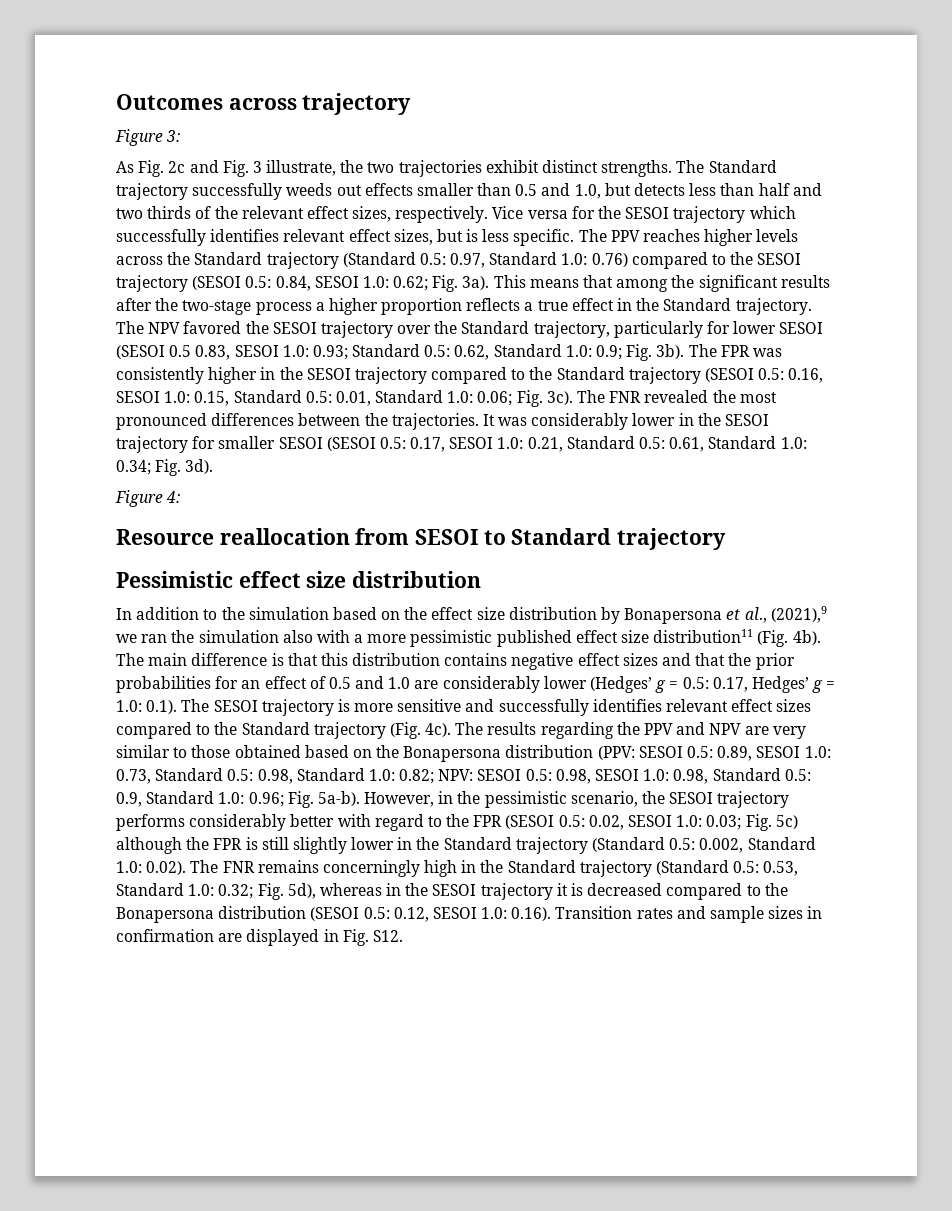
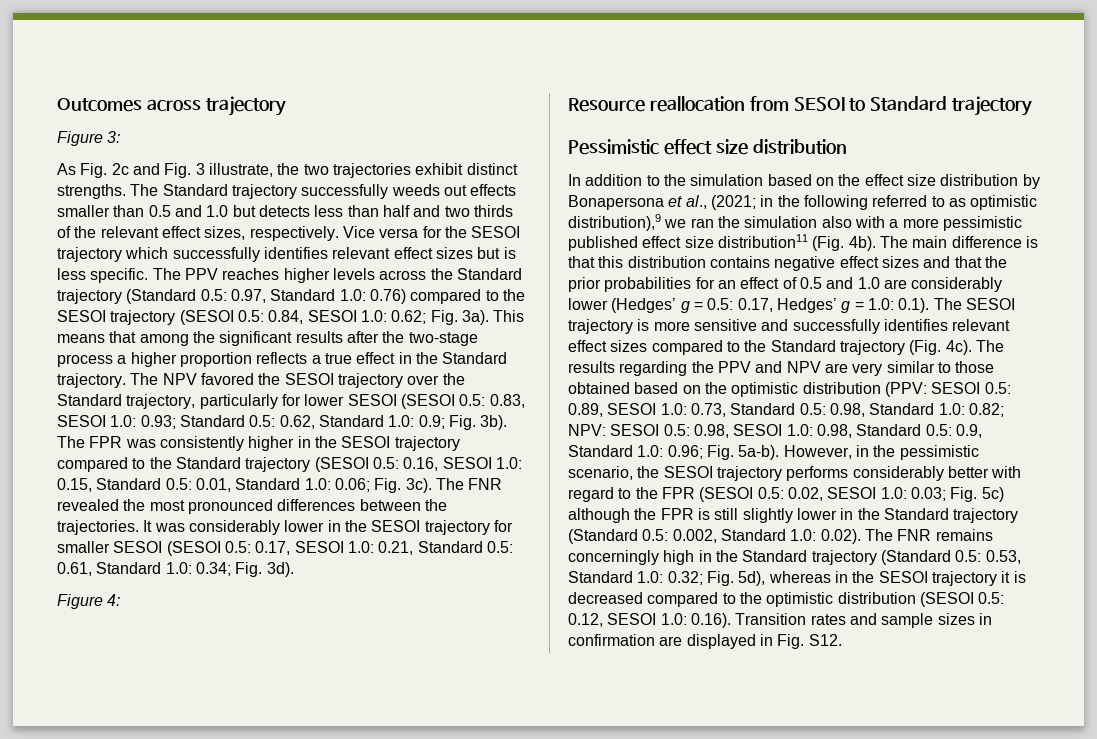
- The Standard trajectory successfully weeds out effects smaller than 0.5 and 1.0, but detects less than half and two thirds of the relevant effect sizes, respectively.
+ The Standard trajectory successfully weeds out effects smaller than 0.5 and 1.0 but detects less than half and two thirds of the relevant effect sizes, respectively.
- Vice versa for the SESOI trajectory which successfully identifies relevant effect sizes, but is less specific.
+ Vice versa for the SESOI trajectory which successfully identifies relevant effect sizes but is less specific.
- The NPV favored the SESOI trajectory over the Standard trajectory, particularly for lower SESOI (SESOI 0.5 0.83, SESOI 1.0: 0.93; Standard 0.5: 0.62, Standard 1.0: 0.9; Fig. 3b).
+ The NPV favored the SESOI trajectory over the Standard trajectory, particularly for lower SESOI (SESOI 0.5: 0.83, SESOI 1.0: 0.93; Standard 0.5: 0.62, Standard 1.0: 0.9; Fig. 3b).
- In addition to the simulation based on the effect size distribution by Bonapersona et al., (2021),9 we ran the simulation also with a more pessimistic published effect size distribution11 (Fig. 4b).
+ In addition to the simulation based on the effect size distribution by Bonapersona et al., (2021; in the following referred to as optimistic distribution),9 we ran the simulation also with a more pessimistic published effect size distribution11 (Fig. 4b).
- The results regarding the PPV and NPV are very similar to those obtained based on the Bonapersona distribution (PPV: SESOI 0.5: 0.89, SESOI 1.0: 0.73, Standard 0.5: 0.98, Standard 1.0: 0.82; NPV: SESOI 0.5: 0.98, SESOI 1.0: 0.98, Standard 0.5: 0.9, Standard 1.0: 0.96; Fig. 5a-b).
+ The results regarding the PPV and NPV are very similar to those obtained based on the optimistic distribution (PPV: SESOI 0.5: 0.89, SESOI 1.0: 0.73, Standard 0.5: 0.98, Standard 1.0: 0.82; NPV: SESOI 0.5: 0.98, SESOI 1.0: 0.98, Standard 0.5: 0.9, Standard 1.0: 0.96; Fig. 5a-b).
- Fig. 5d), whereas in the SESOI trajectory it is decreased compared to the Bonapersona distribution (SESOI 0.5:
+ Fig. 5d), whereas in the SESOI trajectory it is decreased compared to the optimistic distribution (SESOI 0.5:

